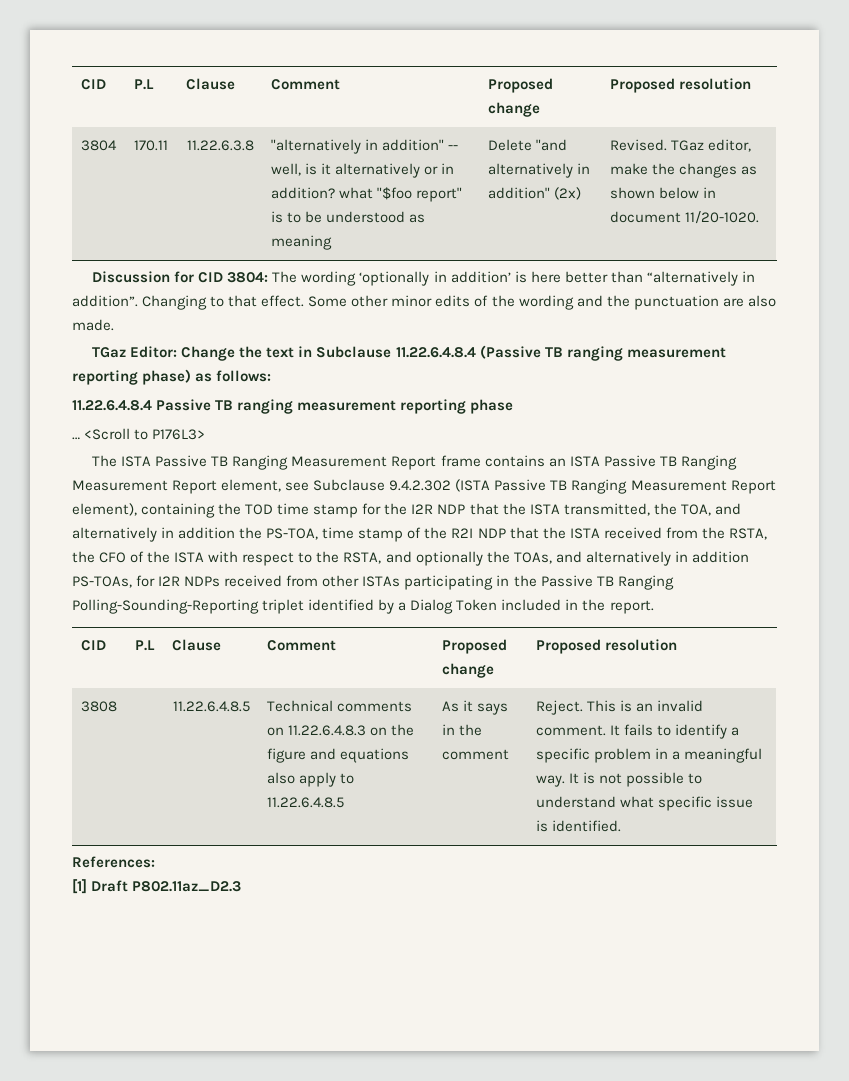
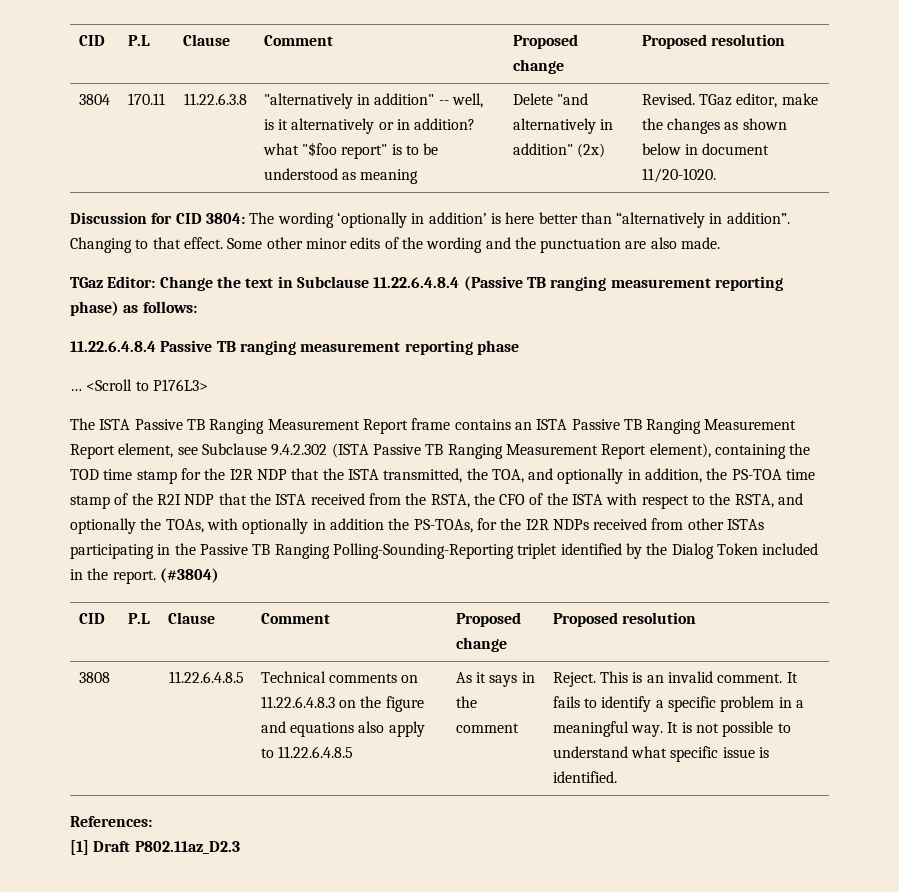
- The ISTA Passive TB Ranging Measurement Report frame contains an ISTA Passive TB Ranging Measurement Report element, see Subclause 9.4.2.302 (ISTA Passive TB Ranging Measurement Report element), containing the TOD time stamp for the I2R NDP that the ISTA transmitted, the TOA, and alternatively in addition the PS-TOA, time stamp of the R2I NDP that the ISTA received from the RSTA, the CFO of the ISTA with respect to the RSTA, and optionally the TOAs, and alternatively in addition PS-TOAs, for I2R NDPs received from other ISTAs participating in the Passive TB Ranging Polling-Sounding-Reporting triplet identified by a Dialog Token included in the report.
+ The ISTA Passive TB Ranging Measurement Report frame contains an ISTA Passive TB Ranging Measurement Report element, see Subclause 9.4.2.302 (ISTA Passive TB Ranging Measurement Report element), containing the TOD time stamp for the I2R NDP that the ISTA transmitted, the TOA, and optionally in addition, the PS-TOA time stamp of the R2I NDP that the ISTA received from the RSTA, the CFO of the ISTA with respect to the RSTA, and optionally the TOAs, with optionally in addition the PS-TOAs, for the I2R NDPs received from other ISTAs participating in the Passive TB Ranging Polling-Sounding-Reporting triplet identified by the Dialog Token included in the report. (#3804)

